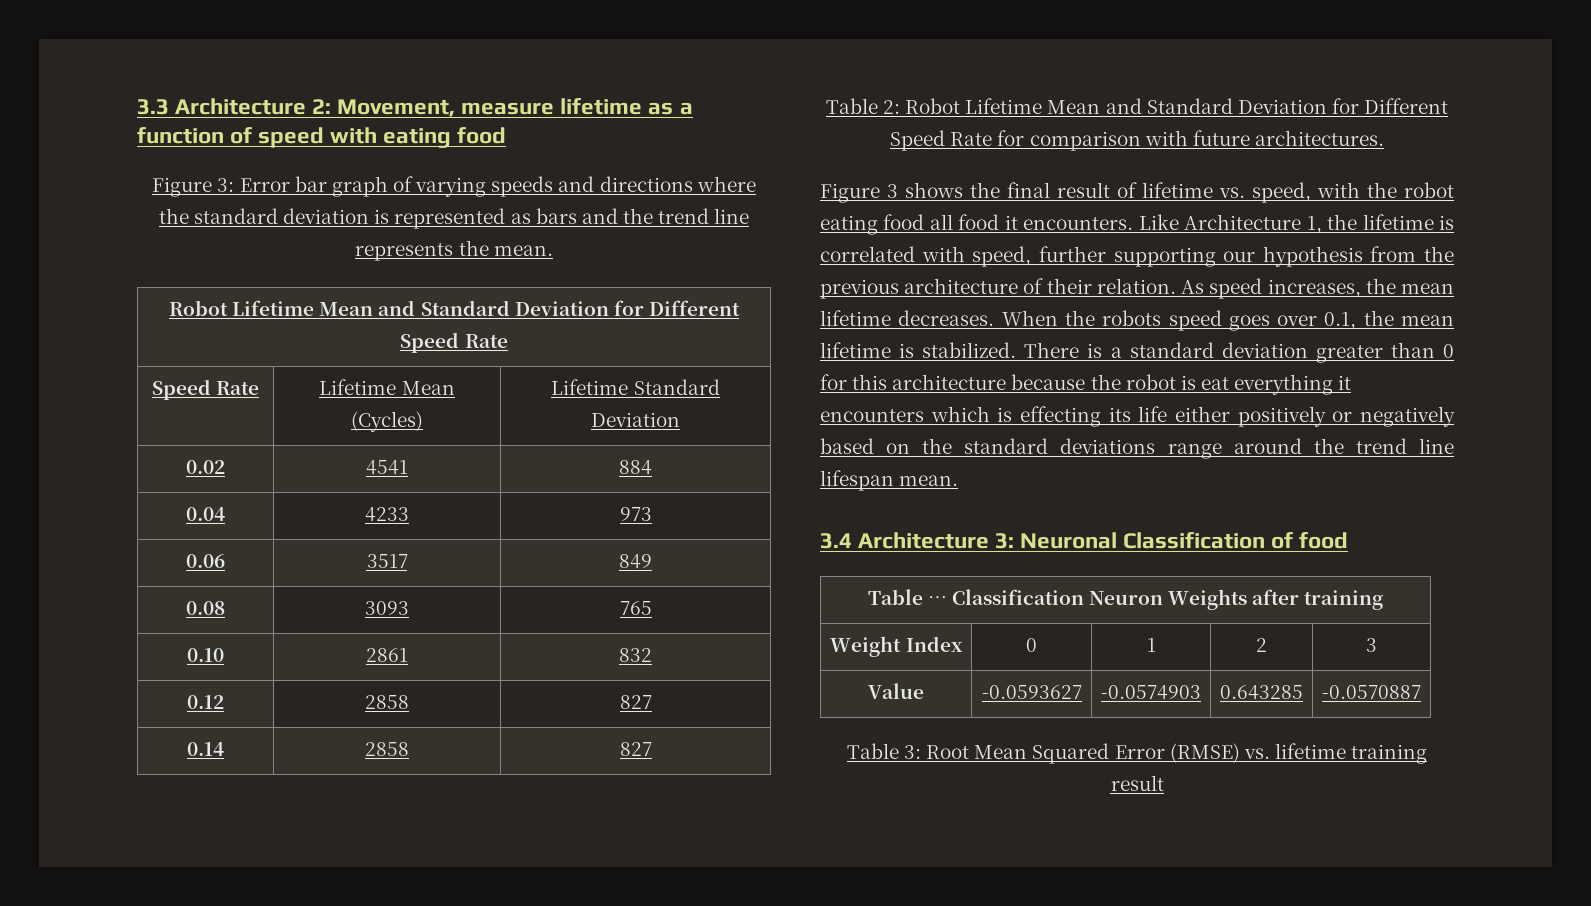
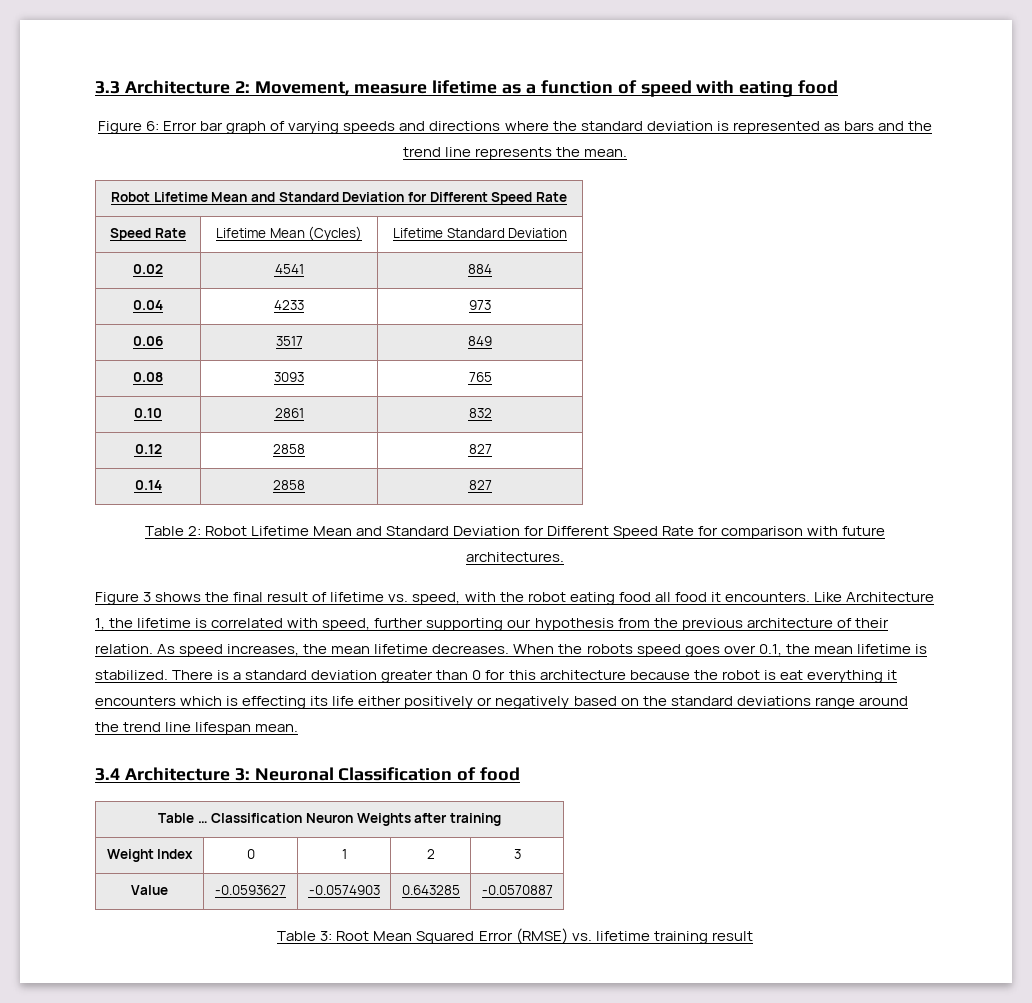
- Figure 3: Error bar graph of varying speeds and directions where the standard deviation is represented as bars and the trend line represents the mean.
+ Figure 6: Error bar graph of varying speeds and directions where the standard deviation is represented as bars and the trend line represents the mean.

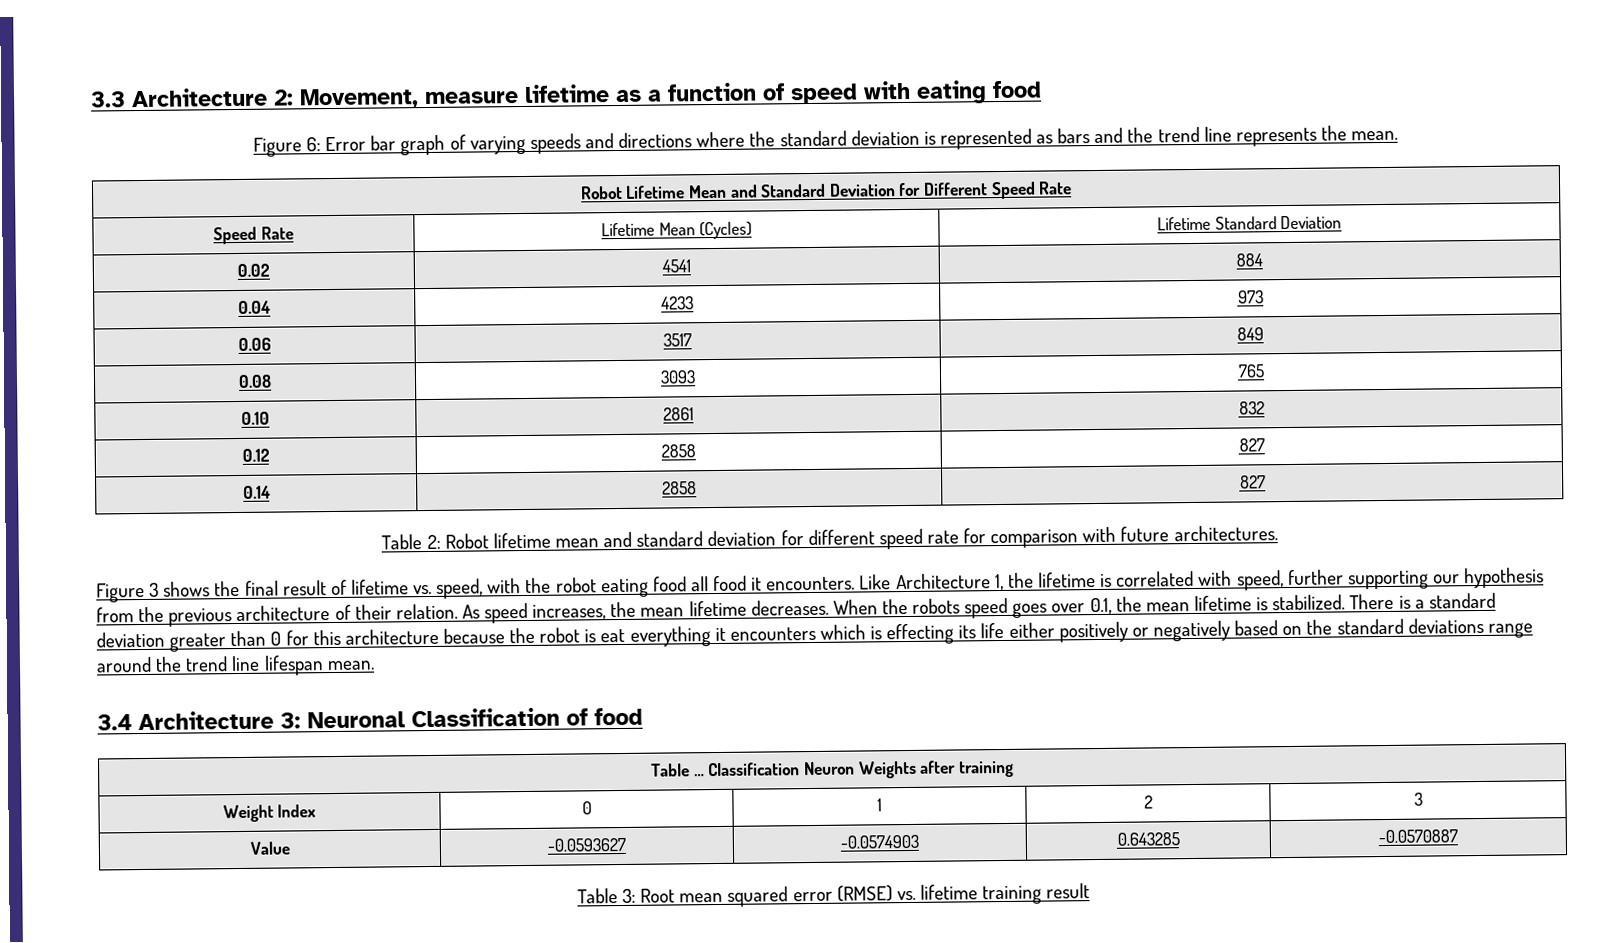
- Table 2: Robot Lifetime Mean and Standard Deviation for Different Speed Rate for comparison with future architectures.
+ Table 2: Robot lifetime mean and standard deviation for different speed rate for comparison with future architectures.
- Table 3: Root Mean Squared Error (RMSE) vs. lifetime training result
+ Table 3: Root mean squared error (RMSE) vs. lifetime training result

